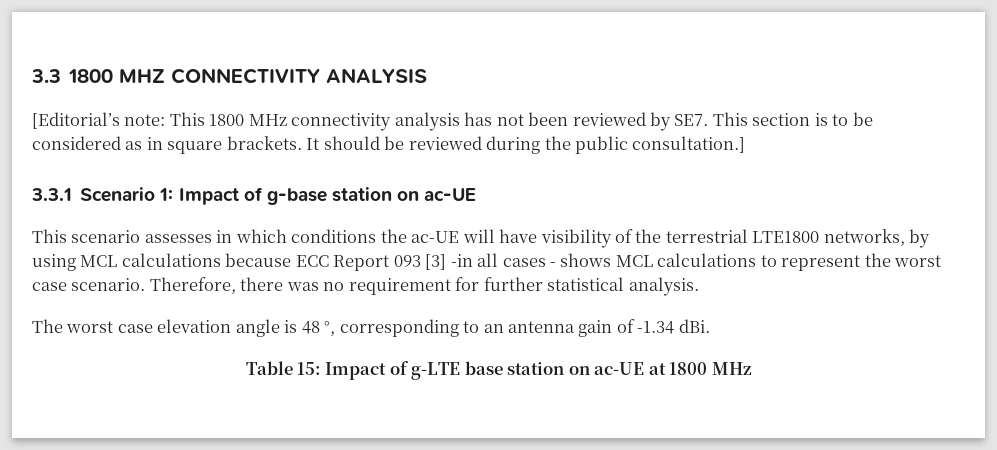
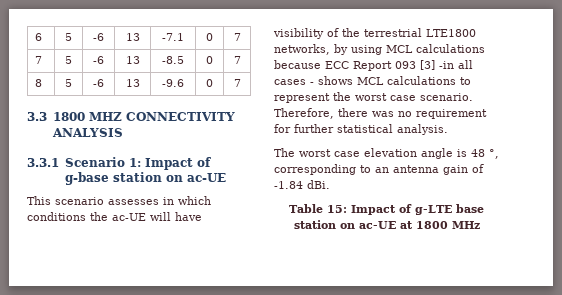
+ 6 | 5 | -6 | 13 | -7.1 | 0 | 7
+ 7 | 5 | -6 | 13 | -8.5 | 0 | 7
+ 8 | 5 | -6 | 13 | -9.6 | 0 | 7
- [Editorial’s note: This 1800 MHz connectivity analysis has not been reviewed by SE7. This section is to be considered as in square brackets. It should be reviewed during the public consultation.]
- The worst case elevation angle is 48 °, corresponding to an antenna gain of -1.34 dBi.
+ The worst case elevation angle is 48 °, corresponding to an antenna gain of -1.84 dBi.

